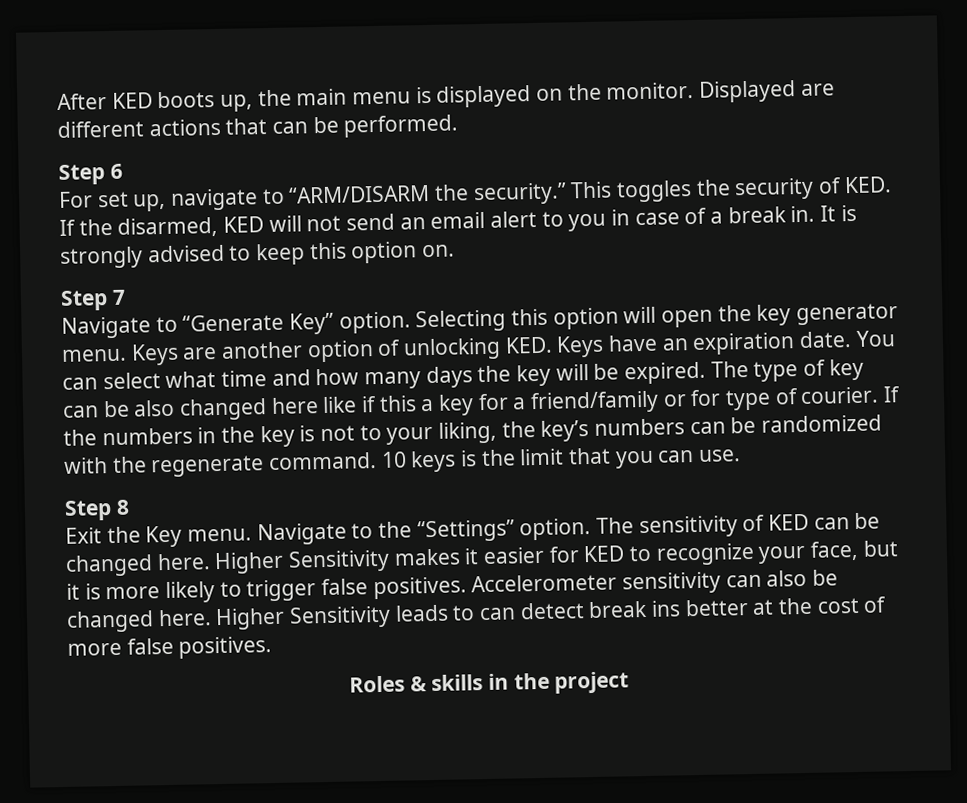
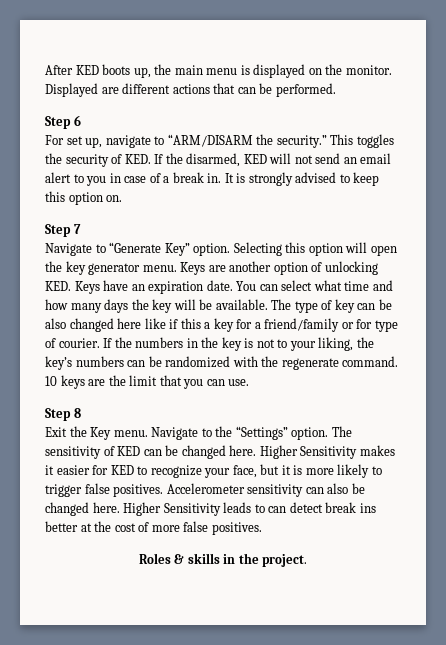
- You can select what time and how many days the key will be expired.
+ You can select what time and how many days the key will be available.
- 10 keys is the limit that you can use.
+ 10 keys are the limit that you can use.
- Roles & skills in the project
+ Roles & skills in the project.

